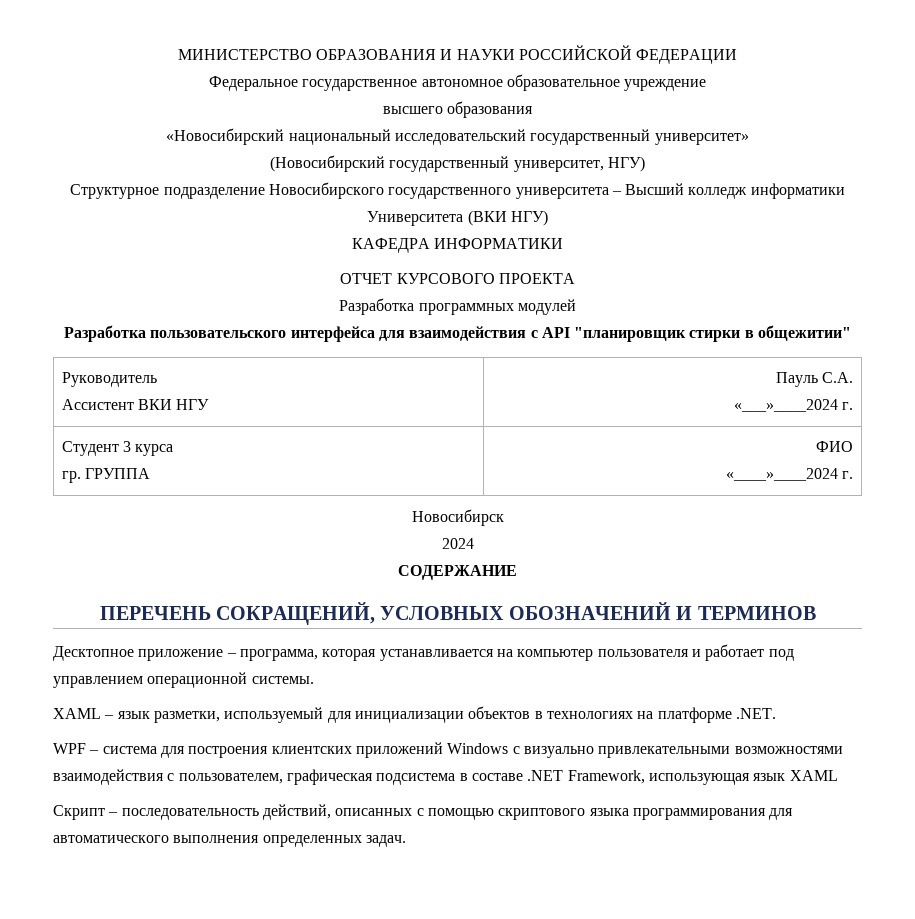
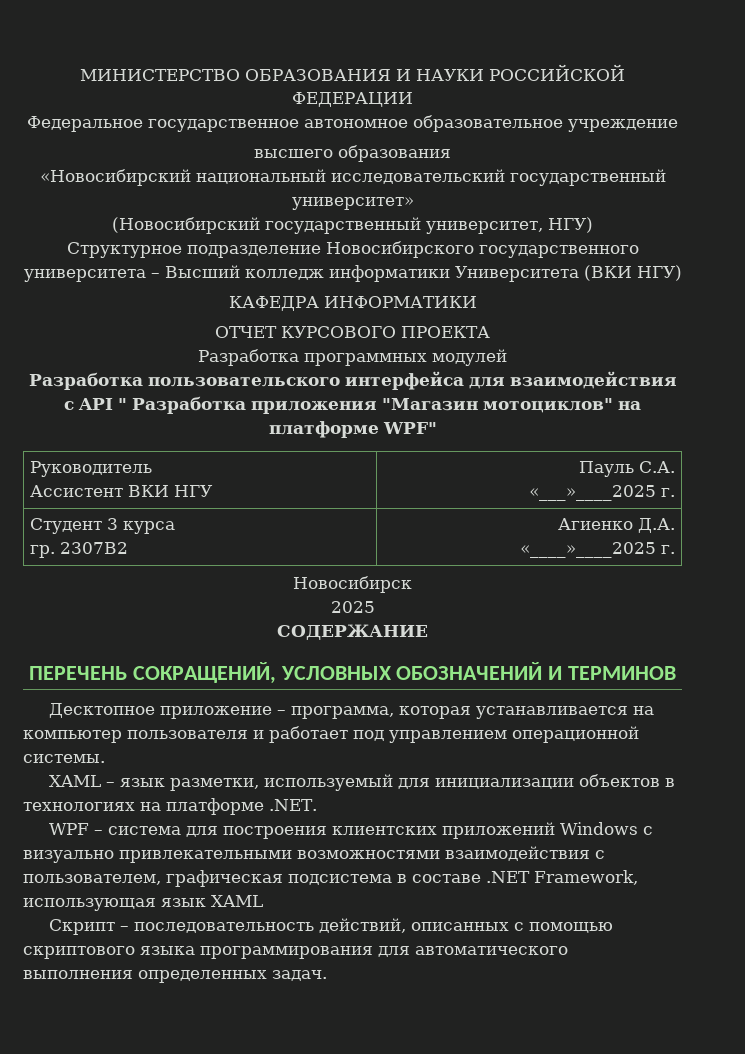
- Разработка пользовательского интерфейса для взаимодействия с API "планировщик стирки в общежитии"
+ Разработка пользовательского интерфейса для взаимодействия с API " Разработка приложения "Магазин мотоциклов" на платформе WPF"
  Руководитель
  Ассистент ВКИ НГУ | Пауль С.А.
- «___»____2024 г.
+ «___»____2025 г.
  Студент 3 курса
- гр. ГРУППА | ФИО
- «____»____2024 г.
+ гр. 2307В2 | Агиенко Д.А.
+ «____»____2025 г.
- 2024
+ 2025

